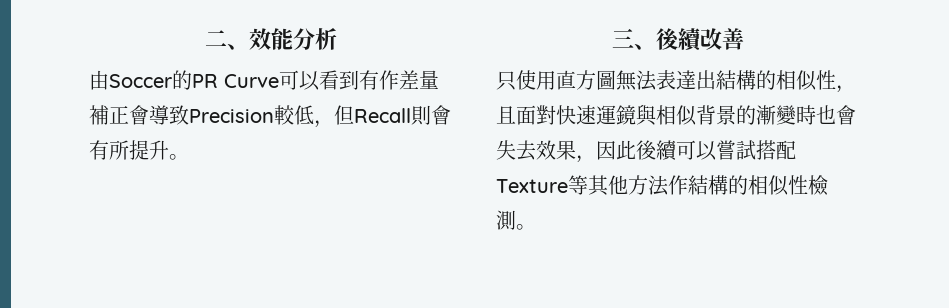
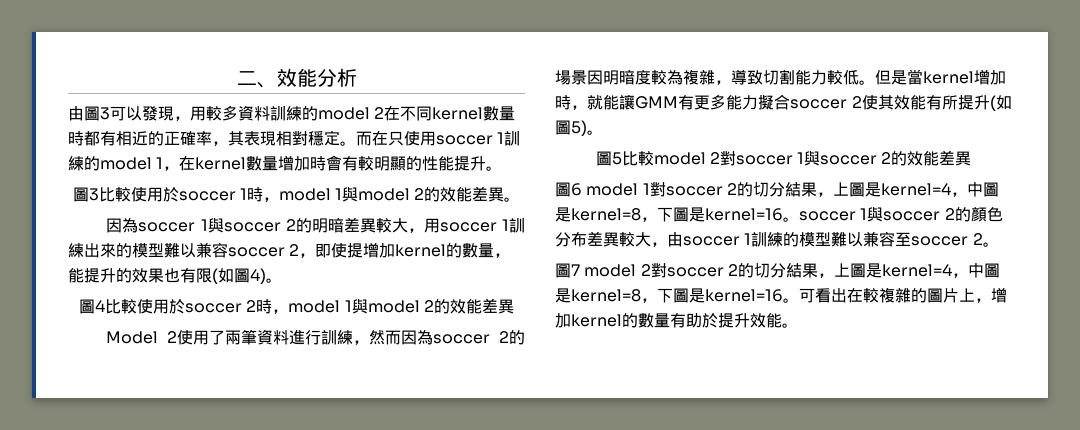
- 由Soccer的PR Curve可以看到有作差量補正會導致Precision較低，但Recall則會有所提升。
- 三、後續改善
- 只使用直方圖無法表達出結構的相似性，且面對快速運鏡與相似背景的漸變時也會失去效果，因此後續可以嘗試搭配Texture等其他方法作結構的相似性檢測。
+ 由圖3可以發現，用較多資料訓練的model 2在不同kernel數量時都有相近的正確率，其表現相對穩定。而在只使用soccer 1訓練的model 1，在kernel數量增加時會有較明顯的性能提升。
+ 圖3比較使用於soccer 1時，model 1與model 2的效能差異。
+ 因為soccer 1與soccer 2的明暗差異較大，用soccer 1訓練出來的模型難以兼容soccer 2，即使提增加kernel的數量，能提升的效果也有限(如圖4)。
+ 圖4比較使用於soccer 2時，model 1與model 2的效能差異
+ Model 2使用了兩筆資料進行訓練，然而因為soccer 2的場景因明暗度較為複雜，導致切割能力較低。但是當kernel增加時，就能讓GMM有更多能力擬合soccer 2使其效能有所提升(如圖5)。
+ 圖5比較model 2對soccer 1與soccer 2的效能差異
+ 圖6 model 1對soccer 2的切分結果，上圖是kernel=4，中圖是kernel=8，下圖是kernel=16。soccer 1與soccer 2的顏色分布差異較大，由soccer 1訓練的模型難以兼容至soccer 2。
+ 圖7 model 2對soccer 2的切分結果，上圖是kernel=4，中圖是kernel=8，下圖是kernel=16。可看出在較複雜的圖片上，增加kernel的數量有助於提升效能。

